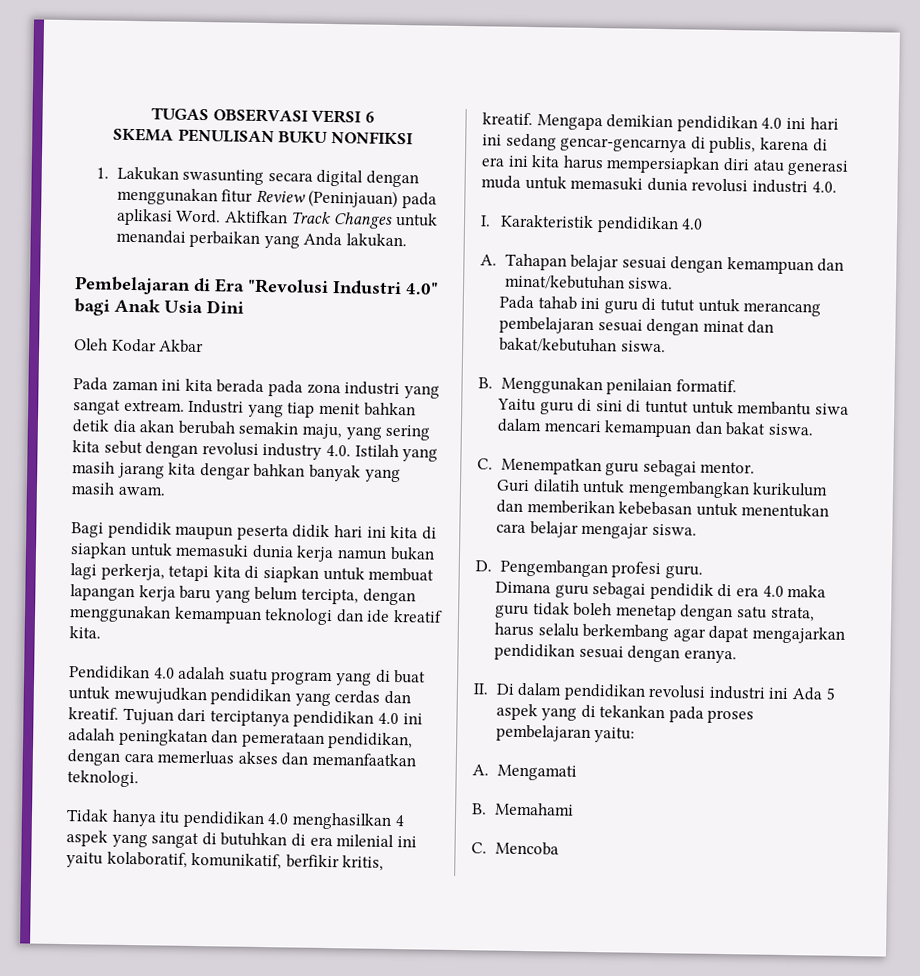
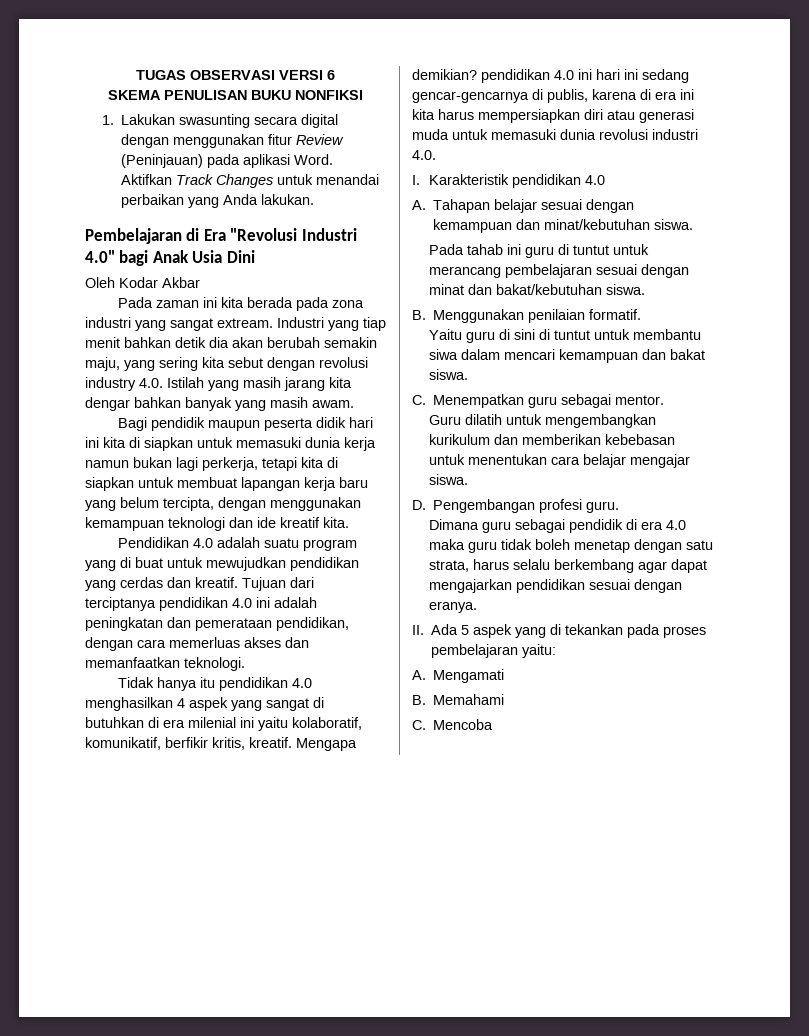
- Mengapa demikian pendidikan 4.0 ini hari ini sedang gencar-gencarnya di publis, karena di era ini kita harus mempersiapkan diri atau generasi muda untuk memasuki dunia revolusi industri 4.0.
+ Mengapa demikian? pendidikan 4.0 ini hari ini sedang gencar-gencarnya di publis, karena di era ini kita harus mempersiapkan diri atau generasi muda untuk memasuki dunia revolusi industri 4.0.
- Pada tahab ini guru di tutut untuk merancang pembelajaran sesuai dengan minat dan bakat/kebutuhan siswa.
+ Pada tahab ini guru di tuntut untuk merancang pembelajaran sesuai dengan minat dan bakat/kebutuhan siswa.
- Guri dilatih untuk mengembangkan kurikulum dan memberikan kebebasan untuk menentukan cara belajar mengajar siswa.
+ Guru dilatih untuk mengembangkan kurikulum dan memberikan kebebasan untuk menentukan cara belajar mengajar siswa.
- II. Di dalam pendidikan revolusi industri ini Ada 5 aspek yang di tekankan pada proses pembelajaran yaitu:
+ II. Ada 5 aspek yang di tekankan pada proses pembelajaran yaitu:

